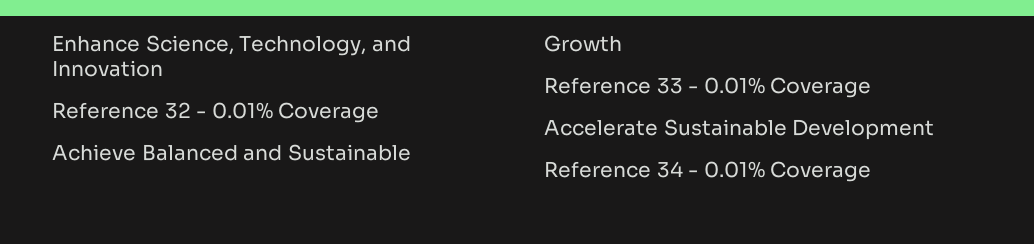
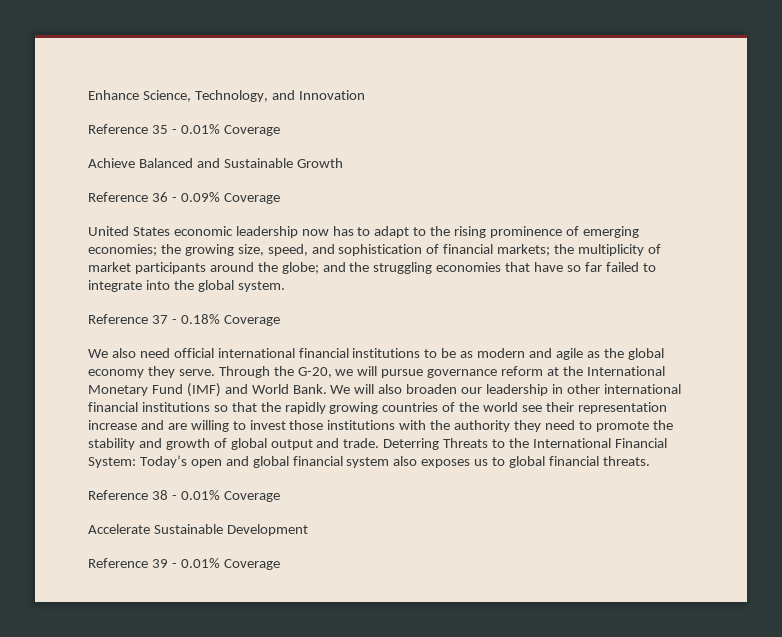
- Reference 32 - 0.01% Coverage
+ Reference 35 - 0.01% Coverage
- Reference 33 - 0.01% Coverage
+ Reference 36 - 0.09% Coverage
+ United States economic leadership now has to adapt to the rising prominence of emerging economies; the growing size, speed, and sophistication of financial markets; the multiplicity of market participants around the globe; and the struggling economies that have so far failed to integrate into the global system.
+ Reference 37 - 0.18% Coverage
+ We also need official international financial institutions to be as modern and agile as the global economy they serve. Through the G-20, we will pursue governance reform at the International Monetary Fund (IMF) and World Bank. We will also broaden our leadership in other international financial institutions so that the rapidly growing countries of the world see their representation increase and are willing to invest those institutions with the authority they need to promote the stability and growth of global output and trade. Deterring Threats to the International Financial System: Today’s open and global financial system also exposes us to global financial threats.
+ Reference 38 - 0.01% Coverage
- Reference 34 - 0.01% Coverage
+ Reference 39 - 0.01% Coverage

